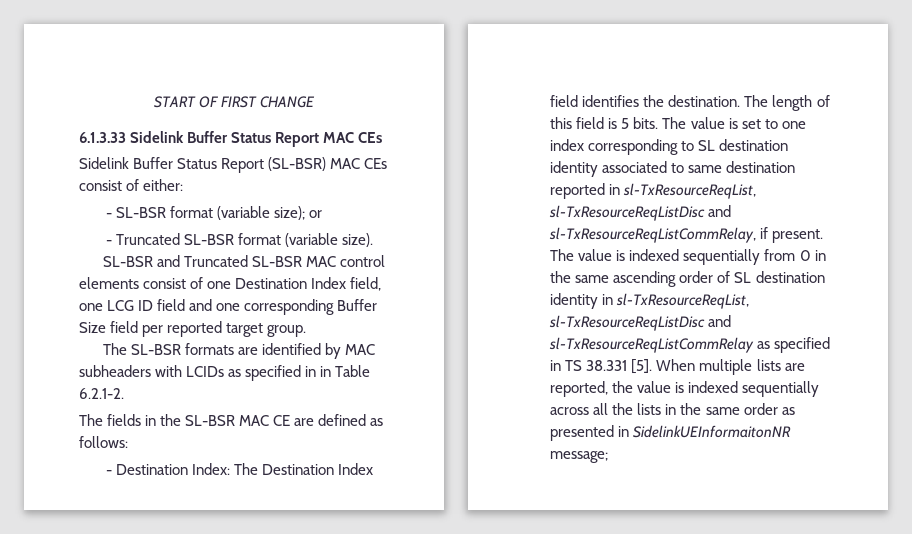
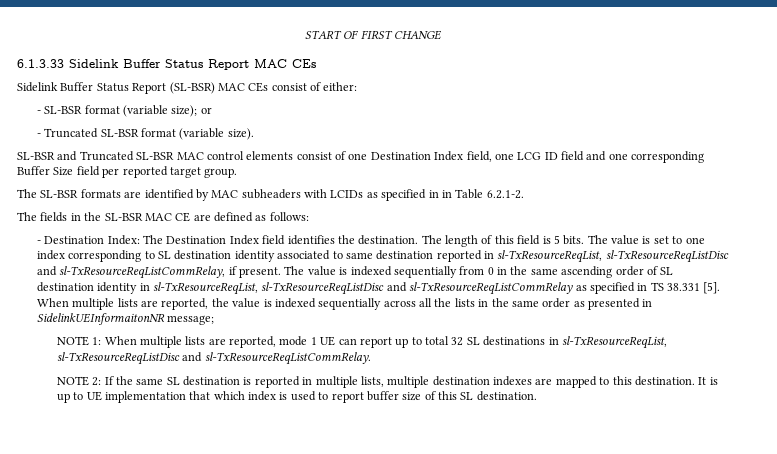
+ NOTE 1: When multiple lists are reported, mode 1 UE can report up to total 32 SL destinations in sl-TxResourceReqList, sl-TxResourceReqListDisc and sl-TxResourceReqListCommRelay.
+ NOTE 2: If the same SL destination is reported in multiple lists, multiple destination indexes are mapped to this destination. It is up to UE implementation that which index is used to report buffer size of this SL destination.

